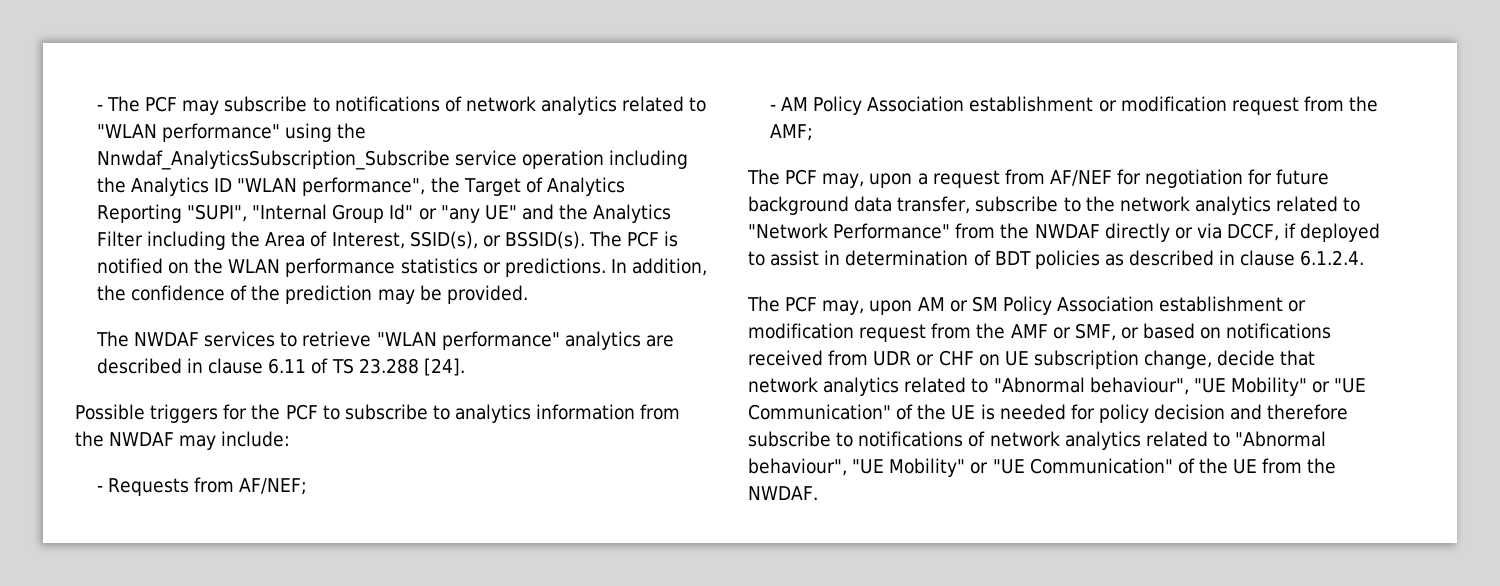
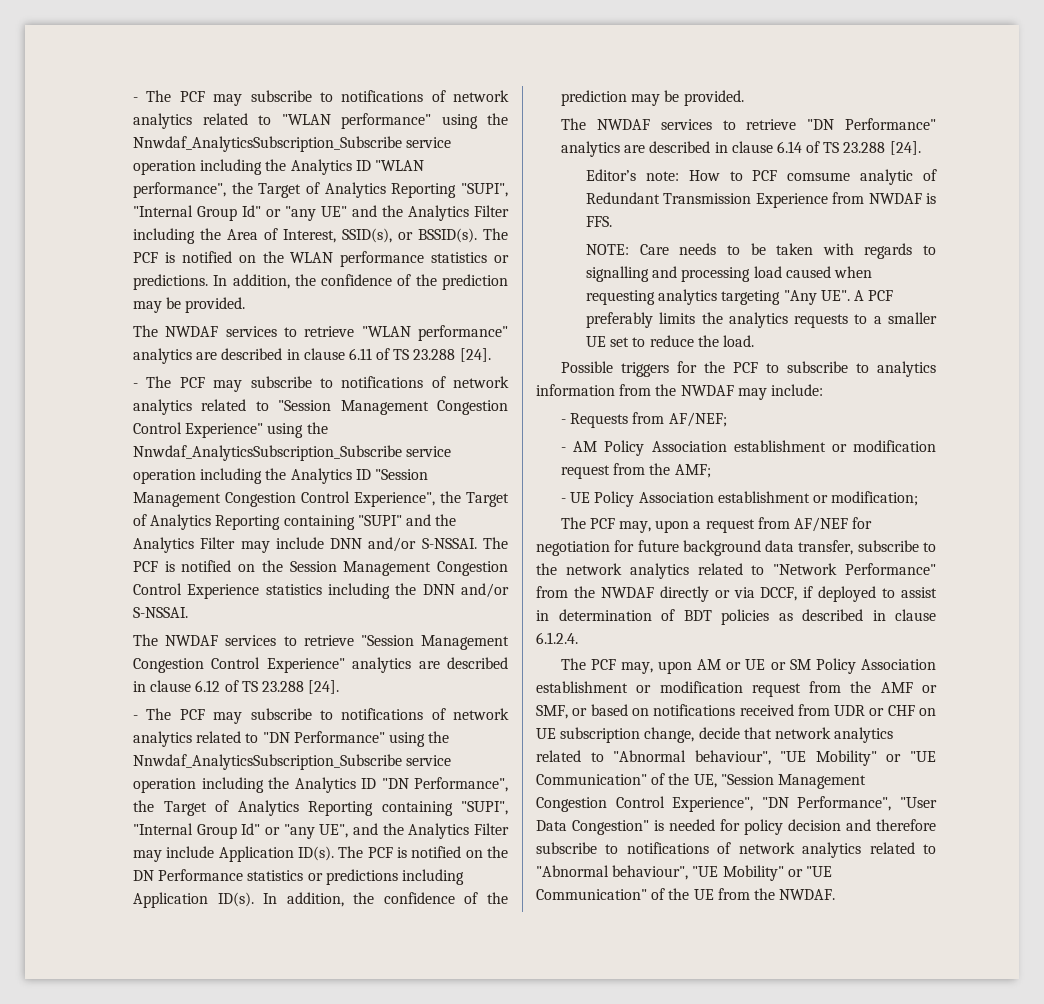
+ - The PCF may subscribe to notifications of network analytics related to "Session Management Congestion Control Experience" using the Nnwdaf_AnalyticsSubscription_Subscribe service operation including the Analytics ID "Session Management Congestion Control Experience", the Target of Analytics Reporting containing "SUPI" and the Analytics Filter may include DNN and/or S-NSSAI. The PCF is notified on the Session Management Congestion Control Experience statistics including the DNN and/or S-NSSAI.
+ The NWDAF services to retrieve "Session Management Congestion Control Experience" analytics are described in clause 6.12 of TS 23.288 [24].
+ - The PCF may subscribe to notifications of network analytics related to "DN Performance" using the Nnwdaf_AnalyticsSubscription_Subscribe service operation including the Analytics ID "DN Performance", the Target of Analytics Reporting containing "SUPI", "Internal Group Id" or "any UE", and the Analytics Filter may include Application ID(s). The PCF is notified on the DN Performance statistics or predictions including Application ID(s). In addition, the confidence of the prediction may be provided.
+ The NWDAF services to retrieve "DN Performance" analytics are described in clause 6.14 of TS 23.288 [24].
+ Editor’s note: How to PCF comsume analytic of Redundant Transmission Experience from NWDAF is FFS.
+ NOTE: Care needs to be taken with regards to signalling and processing load caused when requesting analytics targeting "Any UE". A PCF preferably limits the analytics requests to a smaller UE set to reduce the load.
+ - UE Policy Association establishment or modification;
- The PCF may, upon AM or SM Policy Association establishment or modification request from the AMF or SMF, or based on notifications received from UDR or CHF on UE subscription change, decide that network analytics related to "Abnormal behaviour", "UE Mobility" or "UE Communication" of the UE is needed for policy decision and therefore subscribe to notifications of network analytics related to "Abnormal behaviour", "UE Mobility" or "UE Communication" of the UE from the NWDAF.
+ The PCF may, upon AM or UE or SM Policy Association establishment or modification request from the AMF or SMF, or based on notifications received from UDR or CHF on UE subscription change, decide that network analytics related to "Abnormal behaviour", "UE Mobility" or "UE Communication" of the UE, "Session Management Congestion Control Experience", "DN Performance", "User Data Congestion" is needed for policy decision and therefore subscribe to notifications of network analytics related to "Abnormal behaviour", "UE Mobility" or "UE Communication" of the UE from the NWDAF.

